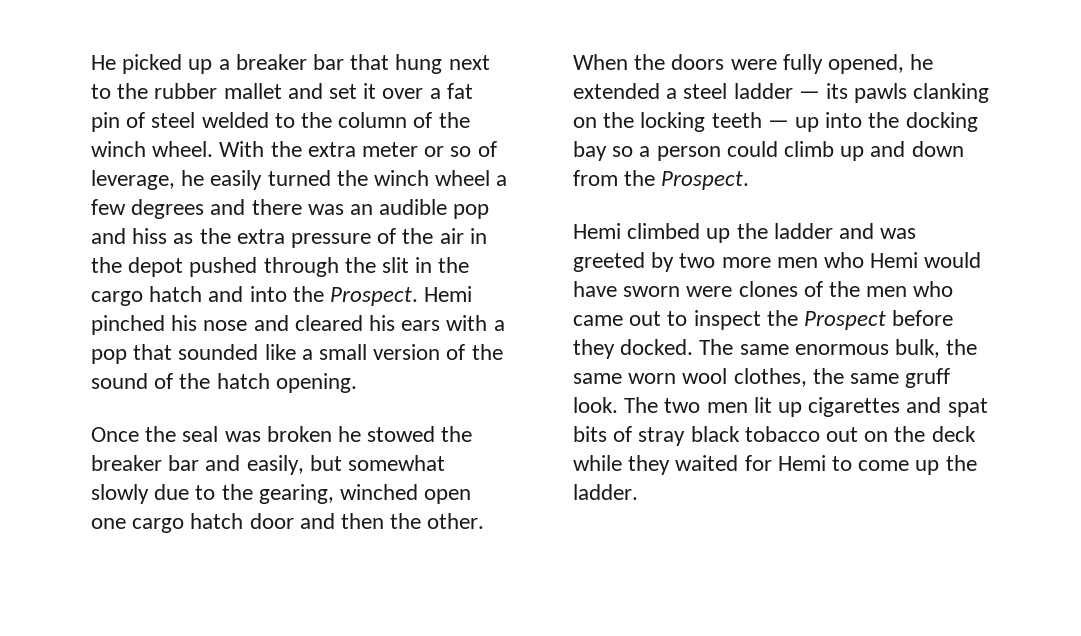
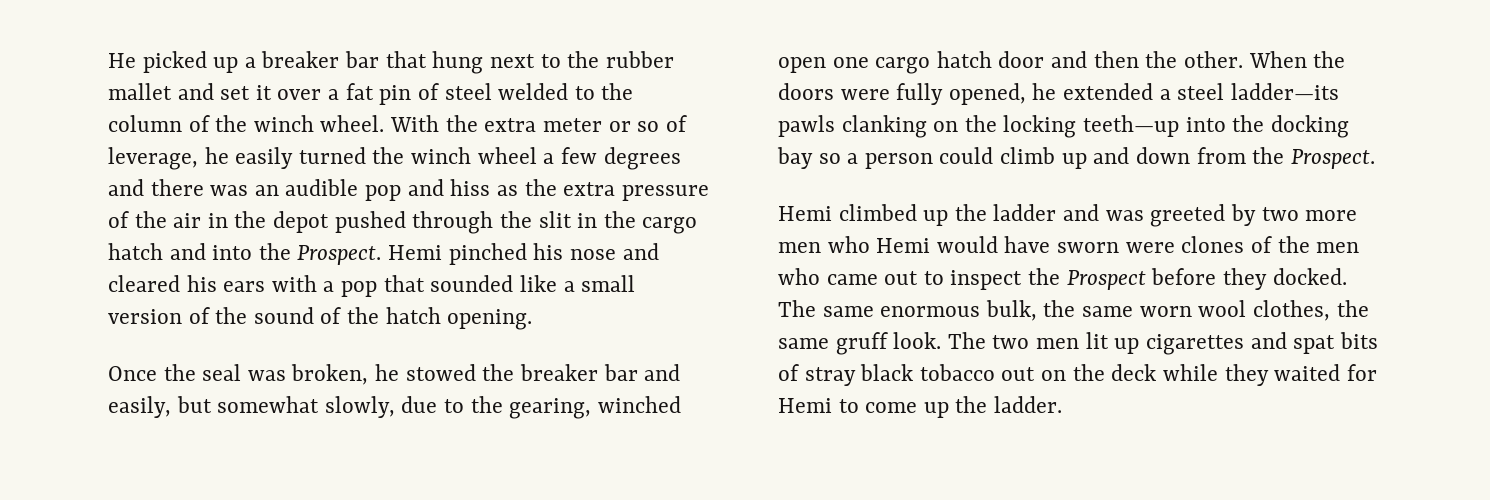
- Once the seal was broken he stowed the breaker bar and easily, but somewhat slowly due to the gearing, winched open one cargo hatch door and then the other.
+ Once the seal was broken, he stowed the breaker bar and easily, but somewhat slowly, due to the gearing, winched open one cargo hatch door and then the other.
- When the doors were fully opened, he extended a steel ladder — its pawls clanking on the locking teeth — up into the docking bay so a person could climb up and down from the Prospect.
+ When the doors were fully opened, he extended a steel ladder—its pawls clanking on the locking teeth—up into the docking bay so a person could climb up and down from the Prospect.

